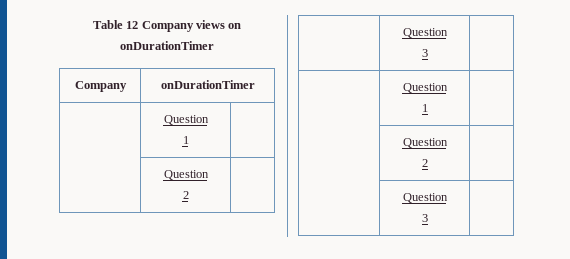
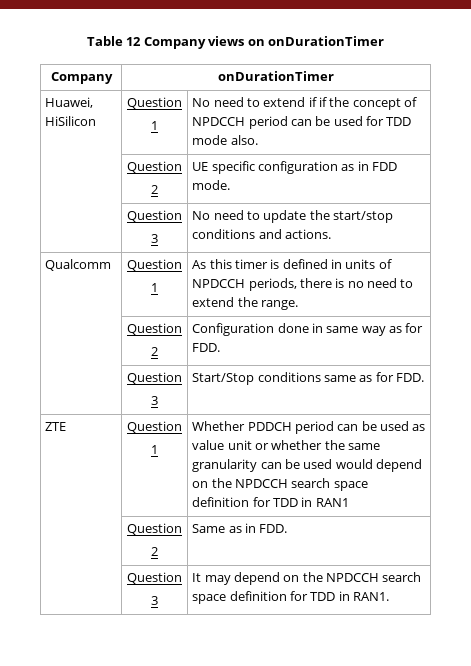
  Company | onDurationTimer
+ Huawei, HiSilicon | Question
+ 1 | No need to extend if if the concept of NPDCCH period can be used for TDD mode also.
  | Question
- 1 |
+ 2 | UE specific configuration as in FDD mode.
  | Question
- 2 |
+ 3 | No need to update the start/stop conditions and actions.
+ Qualcomm | Question
+ 1 | As this timer is defined in units of NPDCCH periods, there is no need to extend the range.
  | Question
- 3 |
+ 2 | Configuration done in same way as for FDD.
  | Question
- 1 |
+ 3 | Start/Stop conditions same as for FDD.
+ ZTE | Question
+ 1 | Whether PDDCH period can be used as value unit or whether the same granularity can be used would depend on the NPDCCH search space definition for TDD in RAN1
  | Question
- 2 |
+ 2 | Same as in FDD.
  | Question
- 3 |
+ 3 | It may depend on the NPDCCH search space definition for TDD in RAN1.

